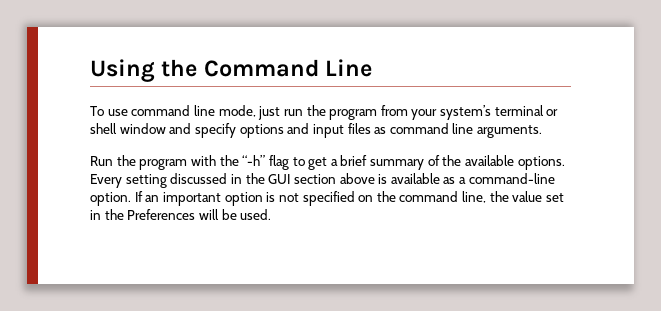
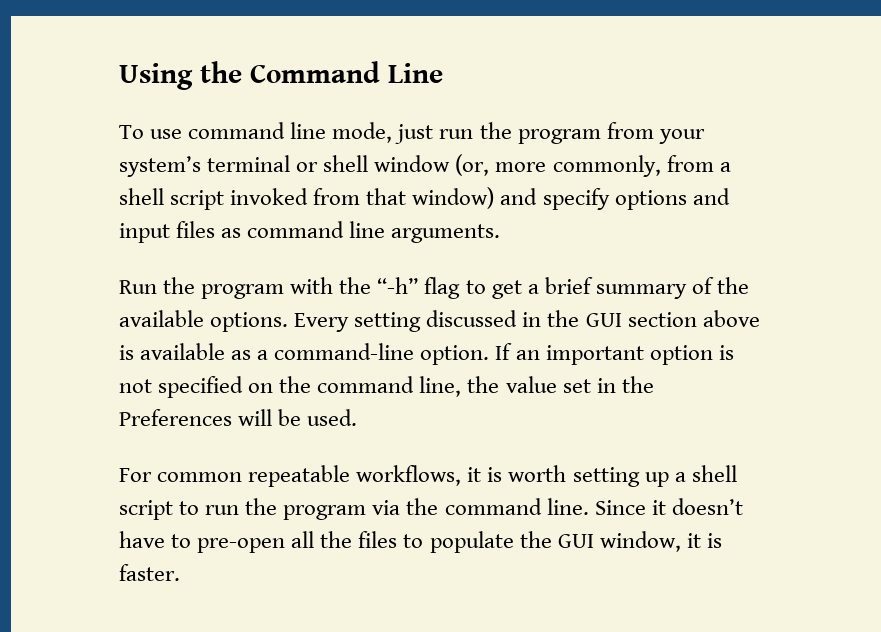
- To use command line mode, just run the program from your system’s terminal or shell window and specify options and input files as command line arguments.
+ To use command line mode, just run the program from your system’s terminal or shell window (or, more commonly, from a shell script invoked from that window) and specify options and input files as command line arguments.
+ For common repeatable workflows, it is worth setting up a shell script to run the program via the command line. Since it doesn’t have to pre-open all the files to populate the GUI window, it is faster.

